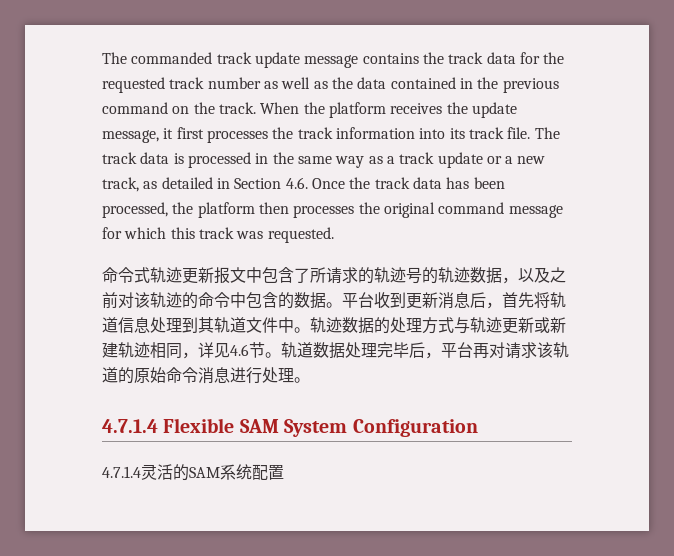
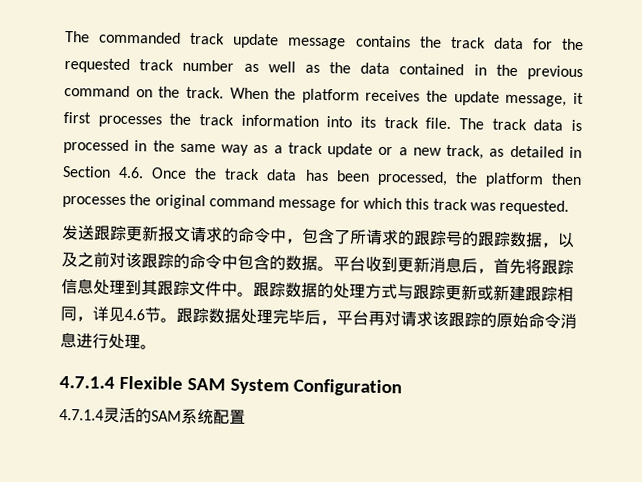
- 命令式轨迹更新报文中包含了所请求的轨迹号的轨迹数据，以及之前对该轨迹的命令中包含的数据。
+ 发送跟踪更新报文请求的命令中，包含了所请求的跟踪号的跟踪数据，以及之前对该跟踪的命令中包含的数据。
- 平台收到更新消息后，首先将轨道信息处理到其轨道文件中。
+ 平台收到更新消息后，首先将跟踪信息处理到其跟踪文件中。
- 轨迹数据的处理方式与轨迹更新或新建轨迹相同，详见4.6节。
+ 跟踪数据的处理方式与跟踪更新或新建跟踪相同，详见4.6节。
- 轨道数据处理完毕后，平台再对请求该轨道的原始命令消息进行处理。
+ 跟踪数据处理完毕后，平台再对请求该跟踪的原始命令消息进行处理。

